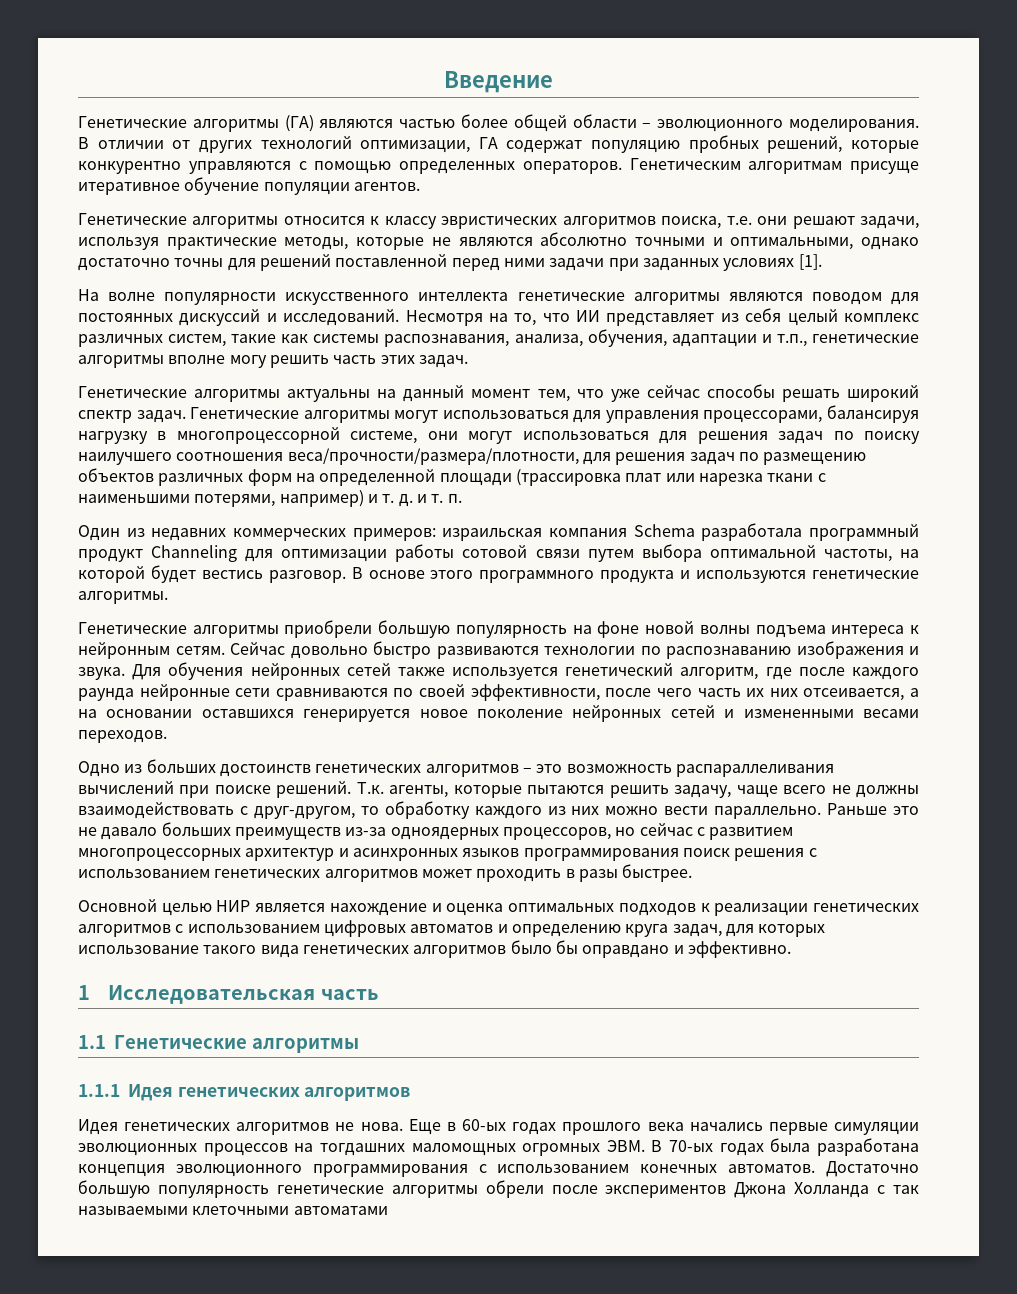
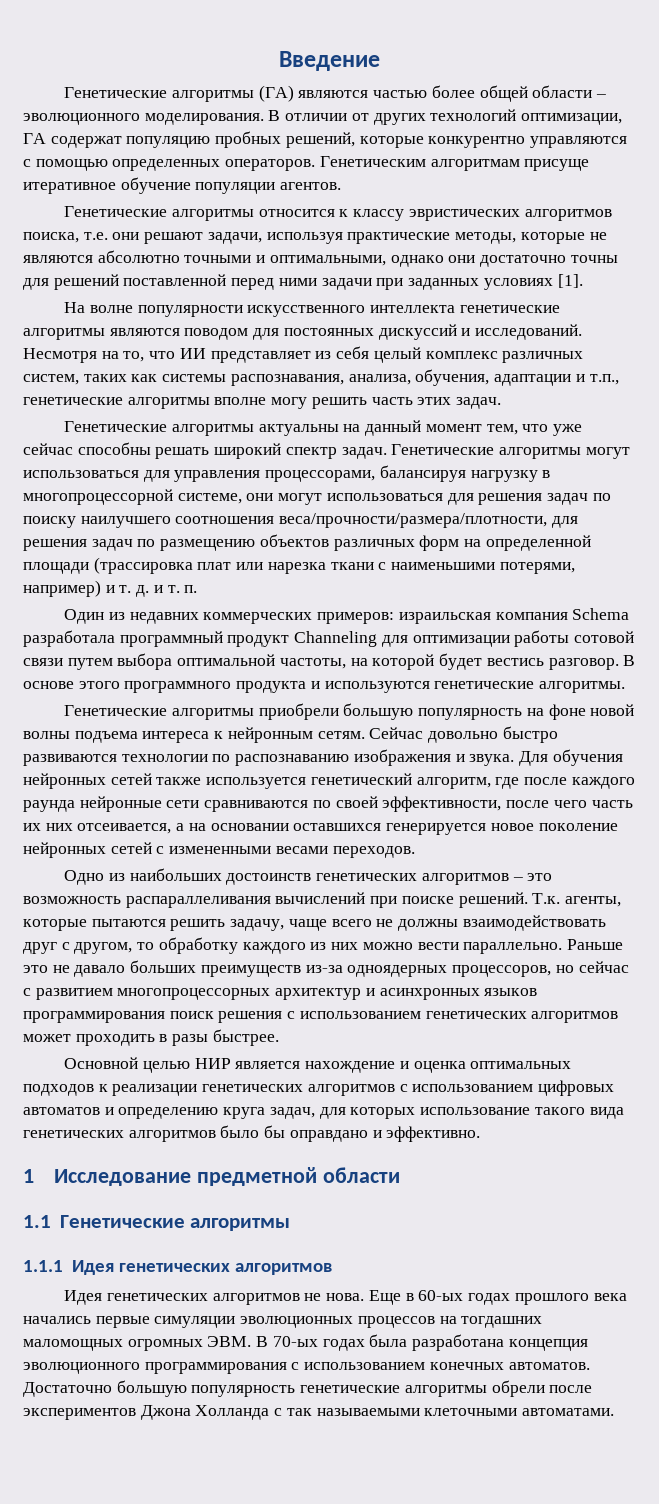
- Генетические алгоритмы относится к классу эвристических алгоритмов поиска, т.е. они решают задачи, используя практические методы, которые не являются абсолютно точными и оптимальными, однако достаточно точны для решений поставленной перед ними задачи при заданных условиях [1].
+ Генетические алгоритмы относится к классу эвристических алгоритмов поиска, т.е. они решают задачи, используя практические методы, которые не являются абсолютно точными и оптимальными, однако они достаточно точны для решений поставленной перед ними задачи при заданных условиях [1].
- Несмотря на то, что ИИ представляет из себя целый комплекс различных систем, такие как системы распознавания, анализа, обучения, адаптации и т.п., генетические алгоритмы вполне могу решить часть этих задач.
+ Несмотря на то, что ИИ представляет из себя целый комплекс различных систем, таких как системы распознавания, анализа, обучения, адаптации и т.п., генетические алгоритмы вполне могу решить часть этих задач.
- Генетические алгоритмы актуальны на данный момент тем, что уже сейчас способы решать широкий спектр задач.
+ Генетические алгоритмы актуальны на данный момент тем, что уже сейчас способны решать широкий спектр задач.
- Для обучения нейронных сетей также используется генетический алгоритм, где после каждого раунда нейронные сети сравниваются по своей эффективности, после чего часть их них отсеивается, а на основании оставшихся генерируется новое поколение нейронных сетей и измененными весами переходов.
+ Для обучения нейронных сетей также используется генетический алгоритм, где после каждого раунда нейронные сети сравниваются по своей эффективности, после чего часть их них отсеивается, а на основании оставшихся генерируется новое поколение нейронных сетей с измененными весами переходов.
- Одно из больших достоинств генетических алгоритмов – это возможность распараллеливания вычислений при поиске решений.
+ Одно из наибольших достоинств генетических алгоритмов – это возможность распараллеливания вычислений при поиске решений.
- Т.к. агенты, которые пытаются решить задачу, чаще всего не должны взаимодействовать с друг-другом, то обработку каждого из них можно вести параллельно.
+ Т.к. агенты, которые пытаются решить задачу, чаще всего не должны взаимодействовать друг с другом, то обработку каждого из них можно вести параллельно.
- 1 Исследовательская часть
+ 1 Исследование предметной области
- Достаточно большую популярность генетические алгоритмы обрели после экспериментов Джона Холланда с так называемыми клеточными автоматами
+ Достаточно большую популярность генетические алгоритмы обрели после экспериментов Джона Холланда с так называемыми клеточными автоматами.

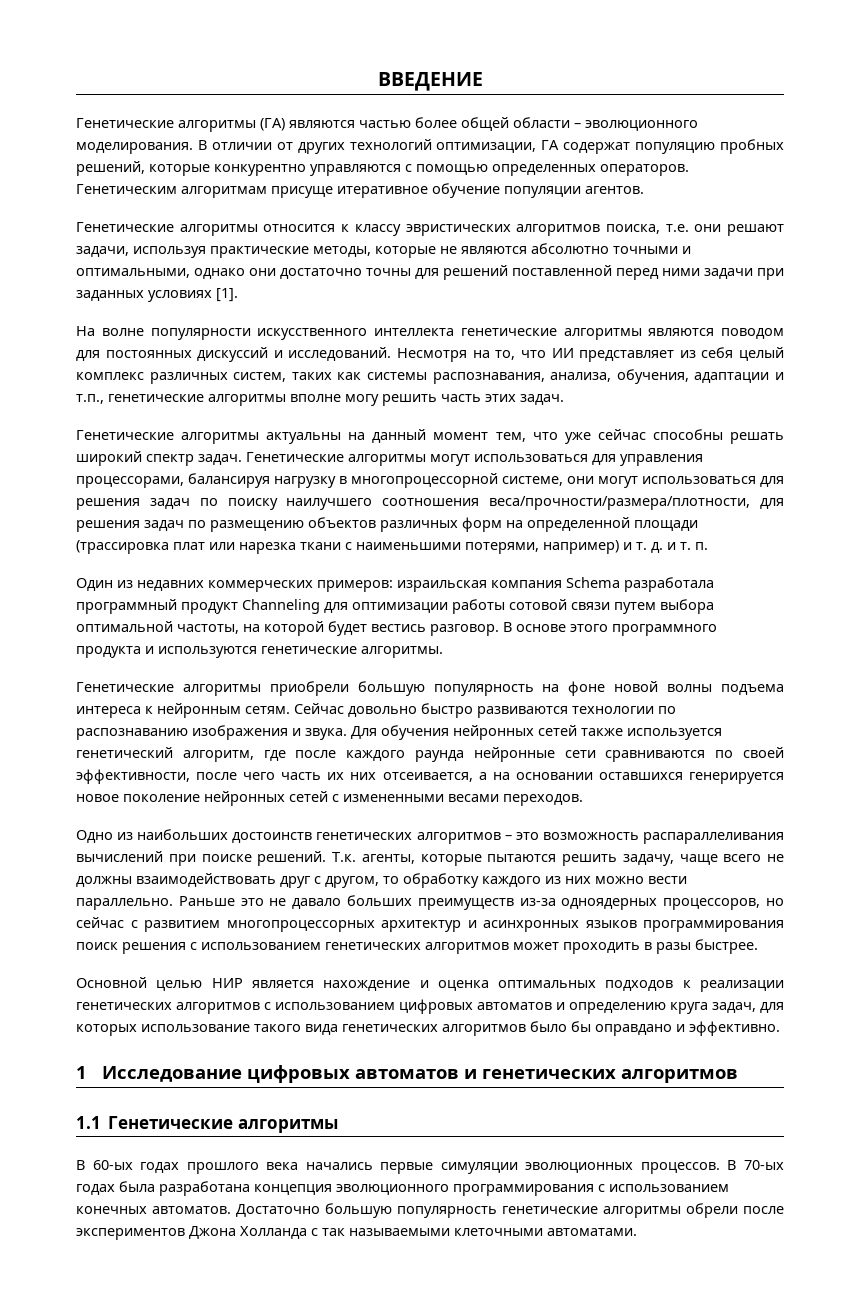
- Введение
+ ВВЕДЕНИЕ
- 1 Исследование предметной области
+ 1 Исследование цифровых автоматов и генетических алгоритмов
  1.1 Генетические алгоритмы
- 1.1.1 Идея генетических алгоритмов
- Идея генетических алгоритмов не нова. Еще в 60-ых годах прошлого века начались первые симуляции эволюционных процессов на тогдашних маломощных огромных ЭВМ. В 70-ых годах была разработана концепция эволюционного программирования с использованием конечных автоматов.
+ В 60-ых годах прошлого века начались первые симуляции эволюционных процессов. В 70-ых годах была разработана концепция эволюционного программирования с использованием конечных автоматов.

